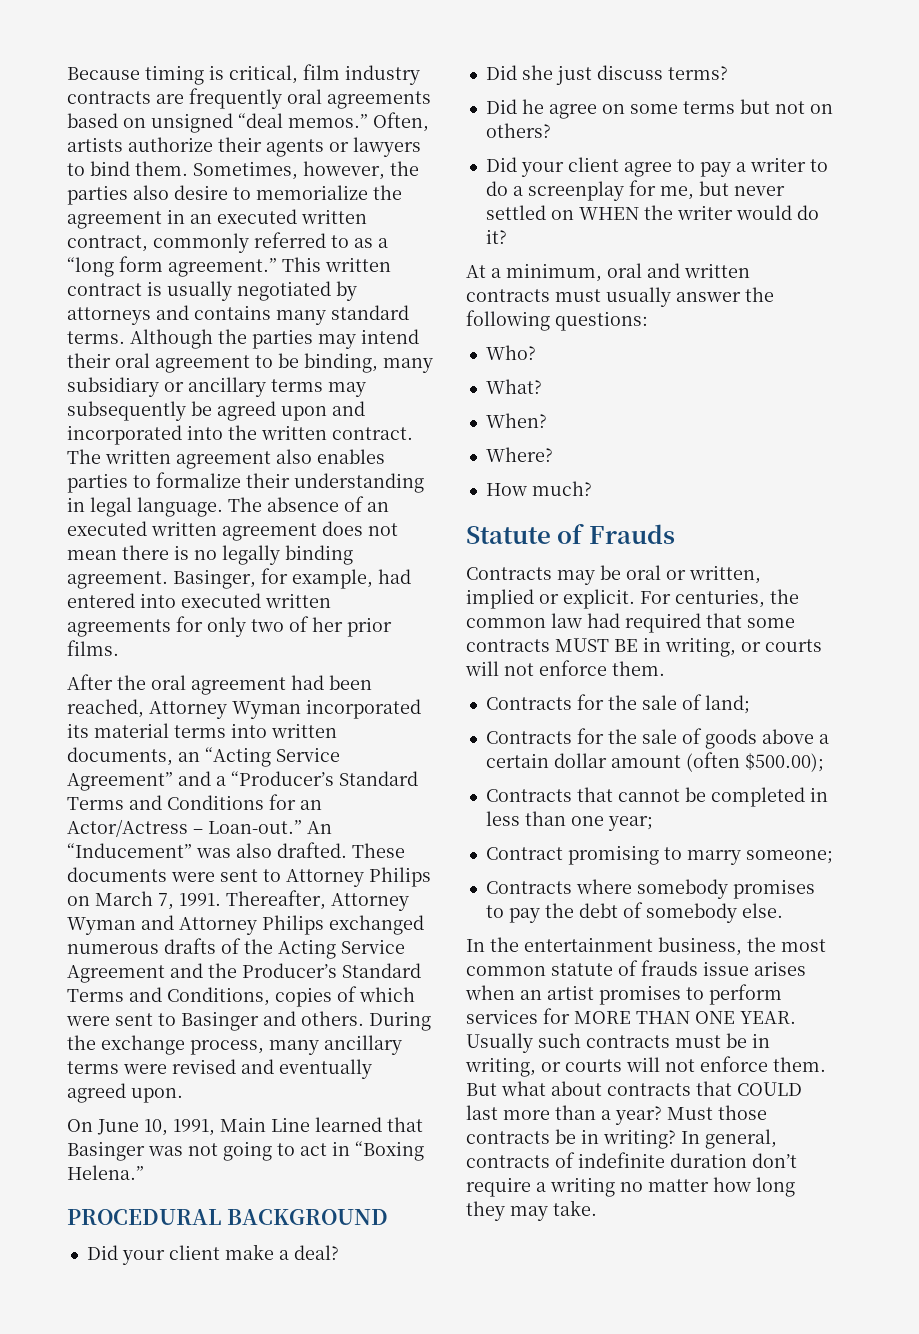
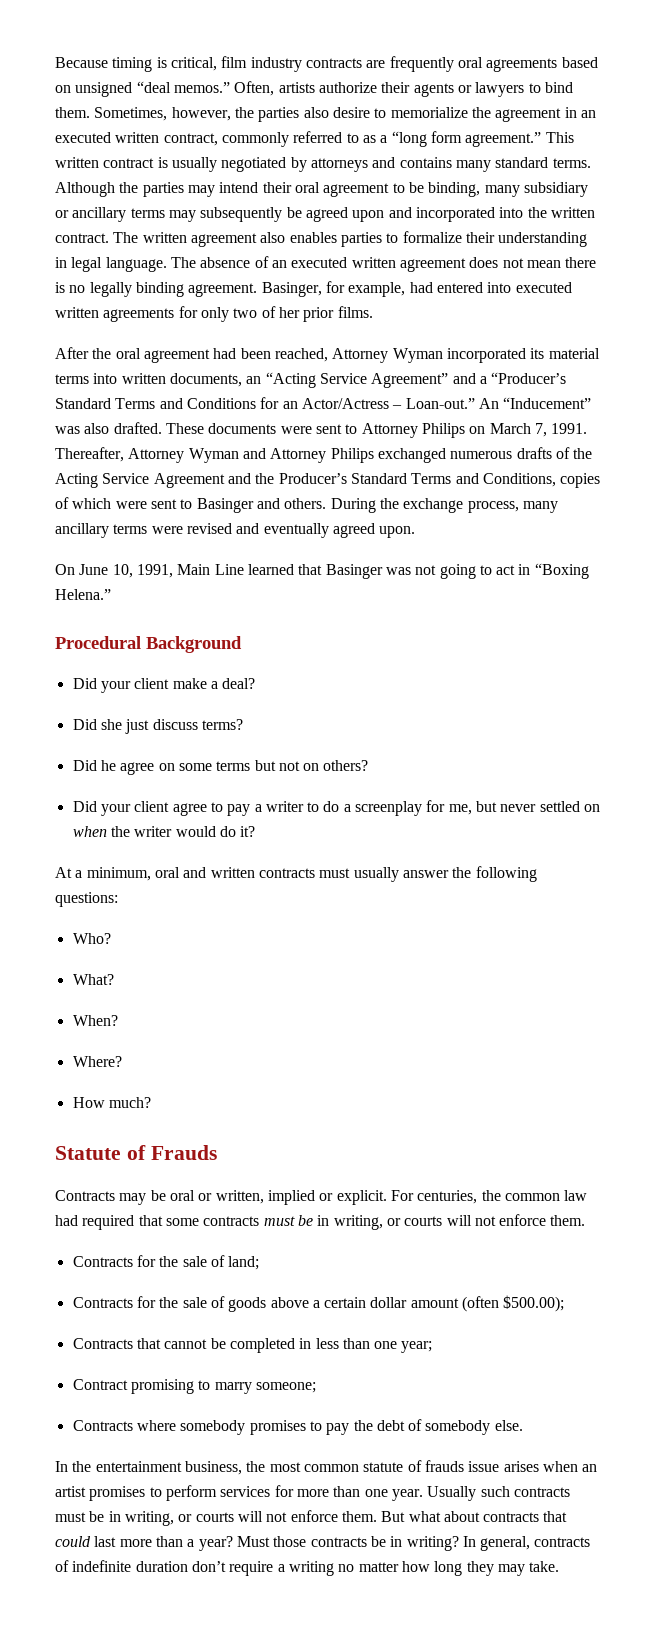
- PROCEDURAL BACKGROUND
+ Procedural Background
- Did your client agree to pay a writer to do a screenplay for me, but never settled on WHEN the writer would do it?
+ Did your client agree to pay a writer to do a screenplay for me, but never settled on when the writer would do it?
- For centuries, the common law had required that some contracts MUST BE in writing, or courts will not enforce them.
+ For centuries, the common law had required that some contracts must be in writing, or courts will not enforce them.
- In the entertainment business, the most common statute of frauds issue arises when an artist promises to perform services for MORE THAN ONE YEAR.
+ In the entertainment business, the most common statute of frauds issue arises when an artist promises to perform services for more than one year.
- But what about contracts that COULD last more than a year?
+ But what about contracts that could last more than a year?

